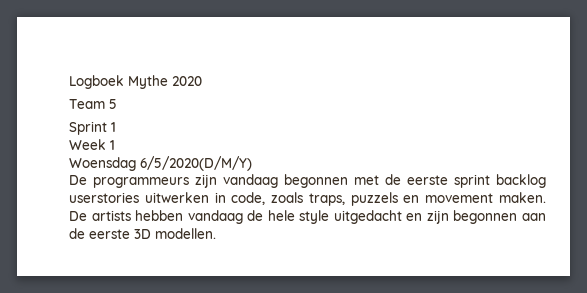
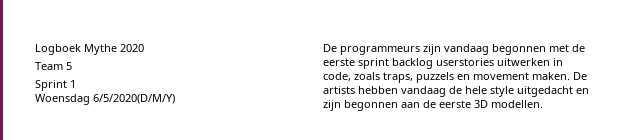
- Week 1

